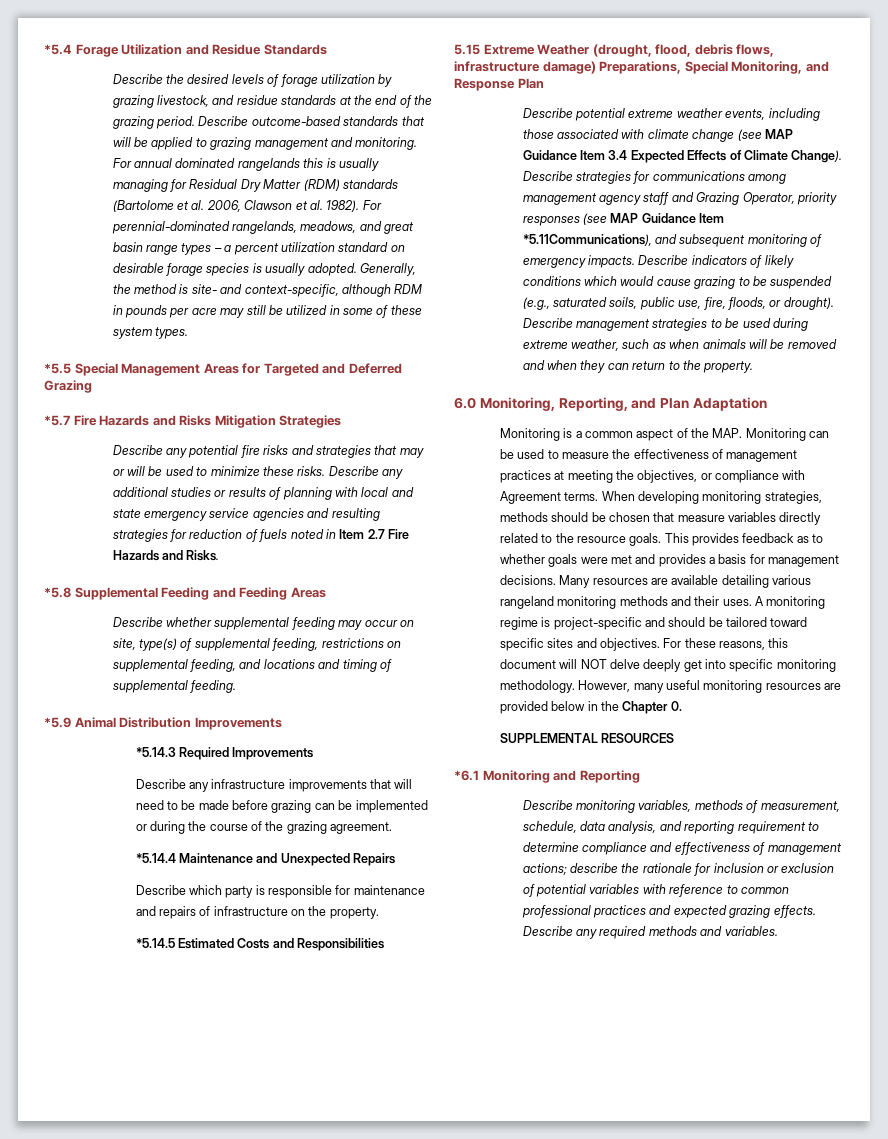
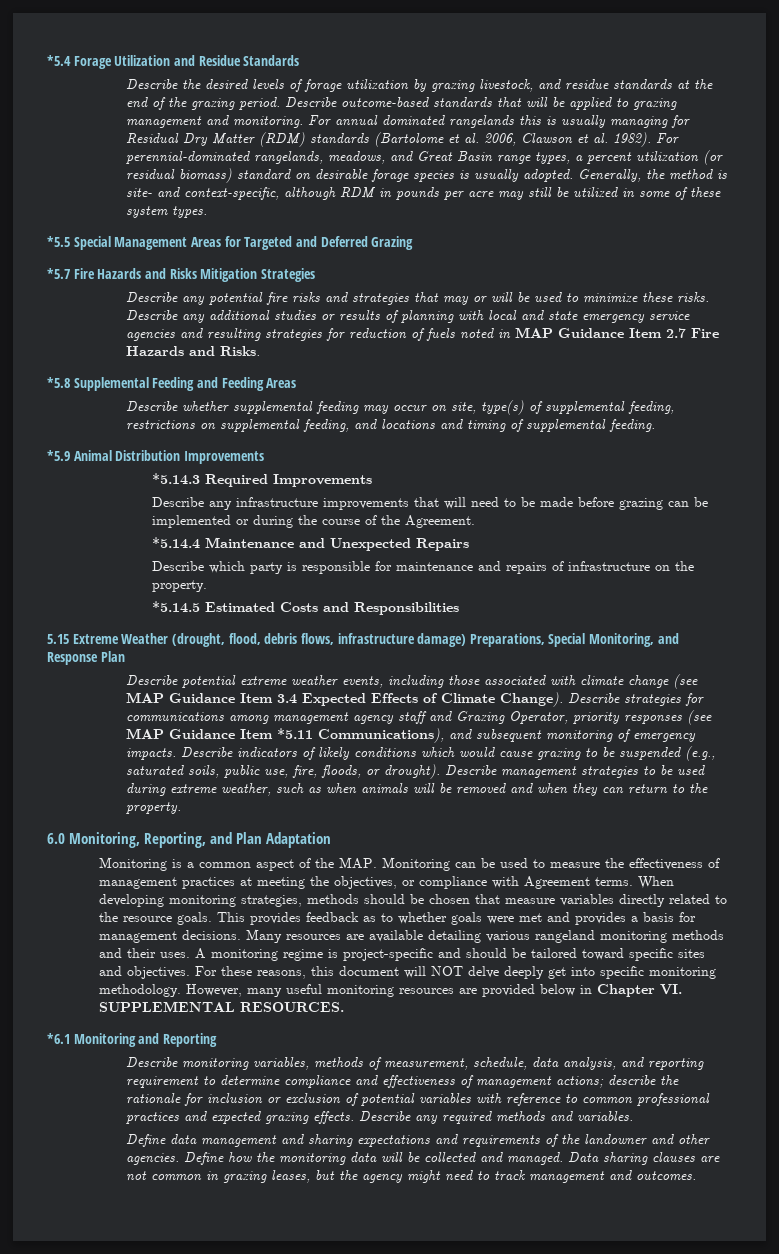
- For perennial-dominated rangelands, meadows, and great basin range types – a percent utilization standard on desirable forage species is usually adopted.
+ For perennial-dominated rangelands, meadows, and Great Basin range types, a percent utilization (or residual biomass) standard on desirable forage species is usually adopted.
- Describe any additional studies or results of planning with local and state emergency service agencies and resulting strategies for reduction of fuels noted in Item 2.7 Fire Hazards and Risks.
+ Describe any additional studies or results of planning with local and state emergency service agencies and resulting strategies for reduction of fuels noted in MAP Guidance Item 2.7 Fire Hazards and Risks.
- Describe any infrastructure improvements that will need to be made before grazing can be implemented or during the course of the grazing agreement.
+ Describe any infrastructure improvements that will need to be made before grazing can be implemented or during the course of the Agreement.
- Describe strategies for communications among management agency staff and Grazing Operator, priority responses (see MAP Guidance Item *5.11Communications), and subsequent monitoring of emergency impacts.
+ Describe strategies for communications among management agency staff and Grazing Operator, priority responses (see MAP Guidance Item *5.11 Communications), and subsequent monitoring of emergency impacts.
- However, many useful monitoring resources are provided below in the Chapter 0.
- SUPPLEMENTAL RESOURCES
+ However, many useful monitoring resources are provided below in Chapter VI. SUPPLEMENTAL RESOURCES.
+ Define data management and sharing expectations and requirements of the landowner and other agencies. Define how the monitoring data will be collected and managed. Data sharing clauses are not common in grazing leases, but the agency might need to track management and outcomes.

